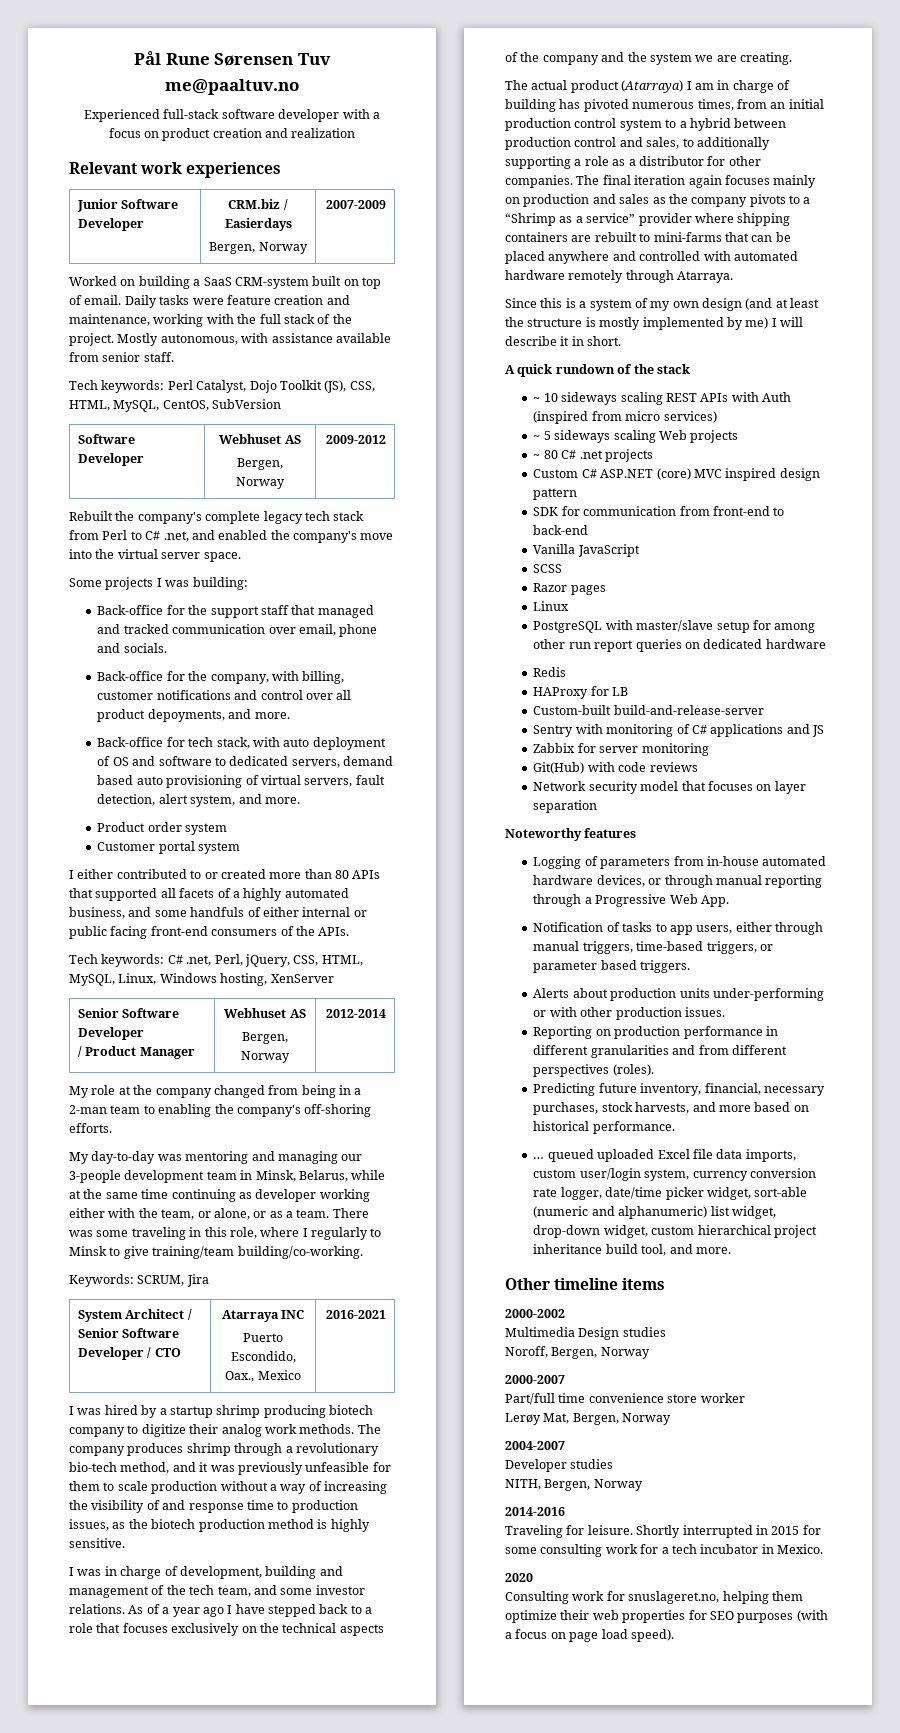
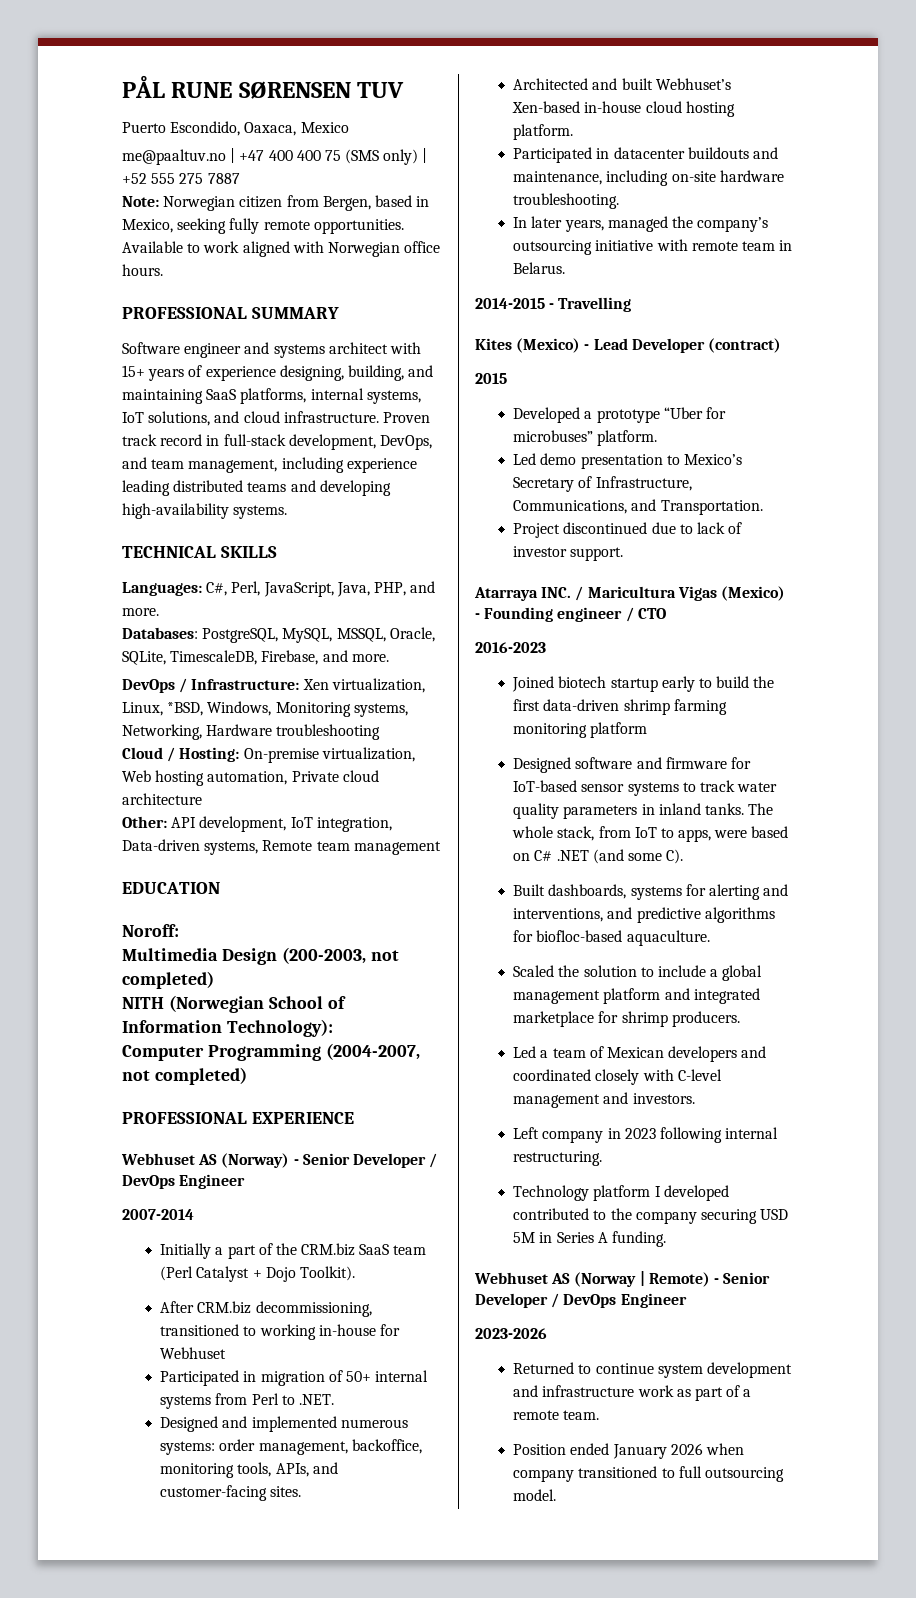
- Pål Rune Sørensen Tuv
- me@paaltuv.no
- Experienced full-stack software developer with a focus on product creation and realization
- Relevant work experiences
- Junior Software Developer | CRM.biz / Easierdays
- Bergen, Norway | 2007-2009
- Worked on building a SaaS CRM-system built on top of email. Daily tasks were feature creation and maintenance, working with the full stack of the project. Mostly autonomous, with assistance available from senior staff.
- Tech keywords: Perl Catalyst, Dojo Toolkit (JS), CSS, HTML, MySQL, CentOS, SubVersion
- Software Developer | Webhuset AS
- Bergen, Norway | 2009-2012
- Rebuilt the company's complete legacy tech stack from Perl to C# .net, and enabled the company's move into the virtual server space.
- Some projects I was building:
- Back-office for the support staff that managed and tracked communication over email, phone and socials.
- Back-office for the company, with billing, customer notifications and control over all product depoyments, and more.
- Back-office for tech stack, with auto deployment of OS and software to dedicated servers, demand based auto provisioning of virtual servers, fault detection, alert system, and more.
- Product order system
- Customer portal system
- I either contributed to or created more than 80 APIs that supported all facets of a highly automated business, and some handfuls of either internal or public facing front-end consumers of the APIs.
- Tech keywords: C# .net, Perl, jQuery, CSS, HTML, MySQL, Linux, Windows hosting, XenServer
- Senior Software Developer
- / Product Manager | Webhuset AS
- Bergen, Norway | 2012-2014
- My role at the company changed from being in a 2-man team to enabling the company's off-shoring efforts.
- My day-to-day was mentoring and managing our 3-people development team in Minsk, Belarus, while at the same time continuing as developer working either with the team, or alone, or as a team. There was some traveling in this role, where I regularly to Minsk to give training/team building/co-working.
- Keywords: SCRUM, Jira
- System Architect / Senior Software Developer / CTO | Atarraya INC
- Puerto Escondido, Oax., Mexico | 2016-2021
- I was hired by a startup shrimp producing biotech company to digitize their analog work methods. The company produces shrimp through a revolutionary bio-tech method, and it was previously unfeasible for them to scale production without a way of increasing the visibility of and response time to production issues, as the biotech production method is highly sensitive.
- I was in charge of development, building and management of the tech team, and some investor relations. As of a year ago I have stepped back to a role that focuses exclusively on the technical aspects of the company and the system we are creating.
- The actual product (Atarraya) I am in charge of building has pivoted numerous times, from an initial production control system to a hybrid between production control and sales, to additionally supporting a role as a distributor for other companies. The final iteration again focuses mainly on production and sales as the company pivots to a “Shrimp as a service” provider where shipping containers are rebuilt to mini-farms that can be placed anywhere and controlled with automated hardware remotely through Atarraya.
- Since this is a system of my own design (and at least the structure is mostly implemented by me) I will describe it in short.
- A quick rundown of the stack
- ~ 10 sideways scaling REST APIs with Auth (inspired from micro services)
- ~ 5 sideways scaling Web projects
- ~ 80 C# .net projects
- Custom C# ASP.NET (core) MVC inspired design pattern
- SDK for communication from front-end to back-end
- Vanilla JavaScript
- SCSS
- Razor pages
- Linux
- PostgreSQL with master/slave setup for among other run report queries on dedicated hardware
- Redis
- HAProxy for LB
- Custom-built build-and-release-server
- Sentry with monitoring of C# applications and JS
- Zabbix for server monitoring
- Git(Hub) with code reviews
- Network security model that focuses on layer separation
- Noteworthy features
- Logging of parameters from in-house automated hardware devices, or through manual reporting through a Progressive Web App.
- Notification of tasks to app users, either through manual triggers, time-based triggers, or parameter based triggers.
- Alerts about production units under-performing or with other production issues.
- Reporting on production performance in different granularities and from different perspectives (roles).
- Predicting future inventory, financial, necessary purchases, stock harvests, and more based on historical performance.
- … queued uploaded Excel file data imports, custom user/login system, currency conversion rate logger, date/time picker widget, sort-able (numeric and alphanumeric) list widget, drop-down widget, custom hierarchical project inheritance build tool, and more.
- Other timeline items
- 2000-2002
- Multimedia Design studies
- Noroff, Bergen, Norway
- 2000-2007
- Part/full time convenience store worker
- Lerøy Mat, Bergen, Norway
- 2004-2007
- Developer studies
- NITH, Bergen, Norway
- 2014-2016
- Traveling for leisure. Shortly interrupted in 2015 for some consulting work for a tech incubator in Mexico.
- 2020
- Consulting work for snuslageret.no, helping them optimize their web properties for SEO purposes (with a focus on page load speed).
+ PÅL RUNE SØRENSEN TUV
+ Puerto Escondido, Oaxaca, Mexico
+ me@paaltuv.no | +47 400 400 75 (SMS only) | +52 555 275 7887
+ Note: Norwegian citizen from Bergen, based in Mexico, seeking fully remote opportunities. Available to work aligned with Norwegian office hours.
+ PROFESSIONAL SUMMARY
+ Software engineer and systems architect with 15+ years of experience designing, building, and maintaining SaaS platforms, internal systems, IoT solutions, and cloud infrastructure. Proven track record in full-stack development, DevOps, and team management, including experience leading distributed teams and developing high-availability systems.
+ TECHNICAL SKILLS
+ Languages: C#, Perl, JavaScript, Java, PHP, and more.
+ Databases: PostgreSQL, MySQL, MSSQL, Oracle, SQLite, TimescaleDB, Firebase, and more.
+ DevOps / Infrastructure: Xen virtualization, Linux, *BSD, Windows, Monitoring systems, Networking, Hardware troubleshooting
+ Cloud / Hosting: On-premise virtualization, Web hosting automation, Private cloud architecture
+ Other: API development, IoT integration, Data-driven systems, Remote team management
+ EDUCATION
+ Noroff:
+ Multimedia Design (200-2003, not completed)
+ NITH (Norwegian School of Information Technology):
+ Computer Programming (2004-2007, not completed)
+ PROFESSIONAL EXPERIENCE
+ Webhuset AS (Norway) - Senior Developer / DevOps Engineer
+ 2007-2014
+ Initially a part of the CRM.biz SaaS team (Perl Catalyst + Dojo Toolkit).
+ After CRM.biz decommissioning, transitioned to working in-house for Webhuset
+ Participated in migration of 50+ internal systems from Perl to .NET.
+ Designed and implemented numerous systems: order management, backoffice, monitoring tools, APIs, and customer-facing sites.
+ Architected and built Webhuset’s Xen-based in-house cloud hosting platform.
+ Participated in datacenter buildouts and maintenance, including on-site hardware troubleshooting.
+ In later years, managed the company’s outsourcing initiative with remote team in Belarus.
+ 2014-2015 - Travelling
+ Kites (Mexico) - Lead Developer (contract)
+ 2015
+ Developed a prototype “Uber for microbuses” platform.
+ Led demo presentation to Mexico’s Secretary of Infrastructure, Communications, and Transportation.
+ Project discontinued due to lack of investor support.
+ Atarraya INC. / Maricultura Vigas (Mexico) - Founding engineer / CTO
+ 2016-2023
+ Joined biotech startup early to build the first data-driven shrimp farming monitoring platform
+ Designed software and firmware for IoT-based sensor systems to track water quality parameters in inland tanks. The whole stack, from IoT to apps, were based on C# .NET (and some C).
+ Built dashboards, systems for alerting and interventions, and predictive algorithms for biofloc-based aquaculture.
+ Scaled the solution to include a global management platform and integrated marketplace for shrimp producers.
+ Led a team of Mexican developers and coordinated closely with C-level management and investors.
+ Left company in 2023 following internal restructuring.
+ Technology platform I developed contributed to the company securing USD 5M in Series A funding.
+ Webhuset AS (Norway | Remote) - Senior Developer / DevOps Engineer
+ 2023-2026
+ Returned to continue system development and infrastructure work as part of a remote team.
+ Position ended January 2026 when company transitioned to full outsourcing model.

